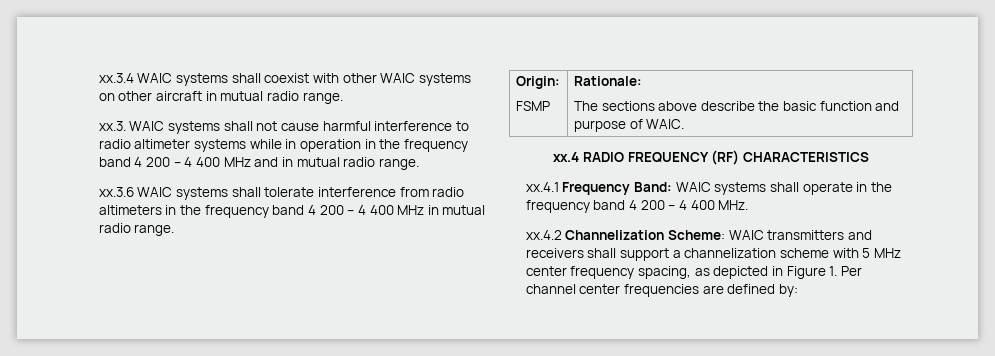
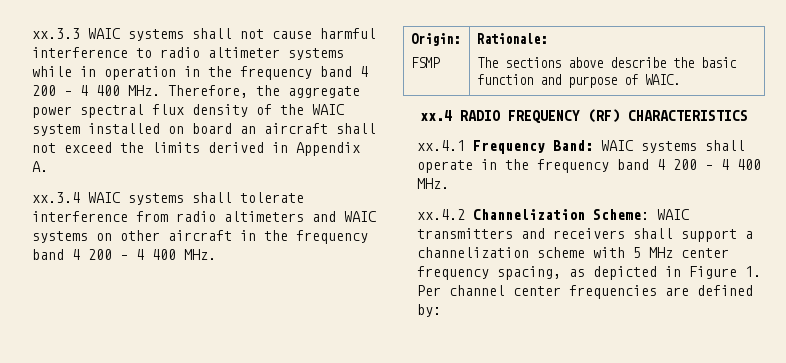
- xx.3.4 WAIC systems shall coexist with other WAIC systems on other aircraft in mutual radio range.
- xx.3. WAIC systems shall not cause harmful interference to radio altimeter systems while in operation in the frequency band 4 200 – 4 400 MHz and in mutual radio range.
- xx.3.6 WAIC systems shall tolerate interference from radio altimeters in the frequency band 4 200 – 4 400 MHz in mutual radio range.
+ xx.3.3 WAIC systems shall not cause harmful interference to radio altimeter systems while in operation in the frequency band 4 200 – 4 400 MHz. Therefore, the aggregate power spectral flux density of the WAIC system installed on board an aircraft shall not exceed the limits derived in Appendix A.
+ xx.3.4 WAIC systems shall tolerate interference from radio altimeters and WAIC systems on other aircraft in the frequency band 4 200 – 4 400 MHz.

